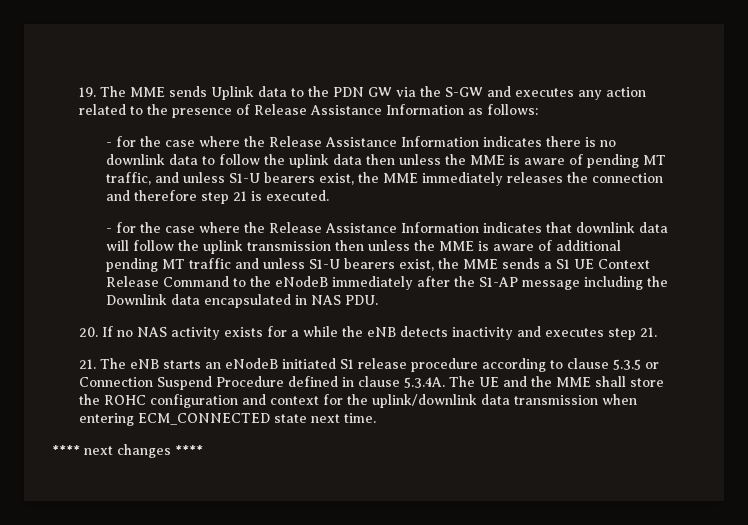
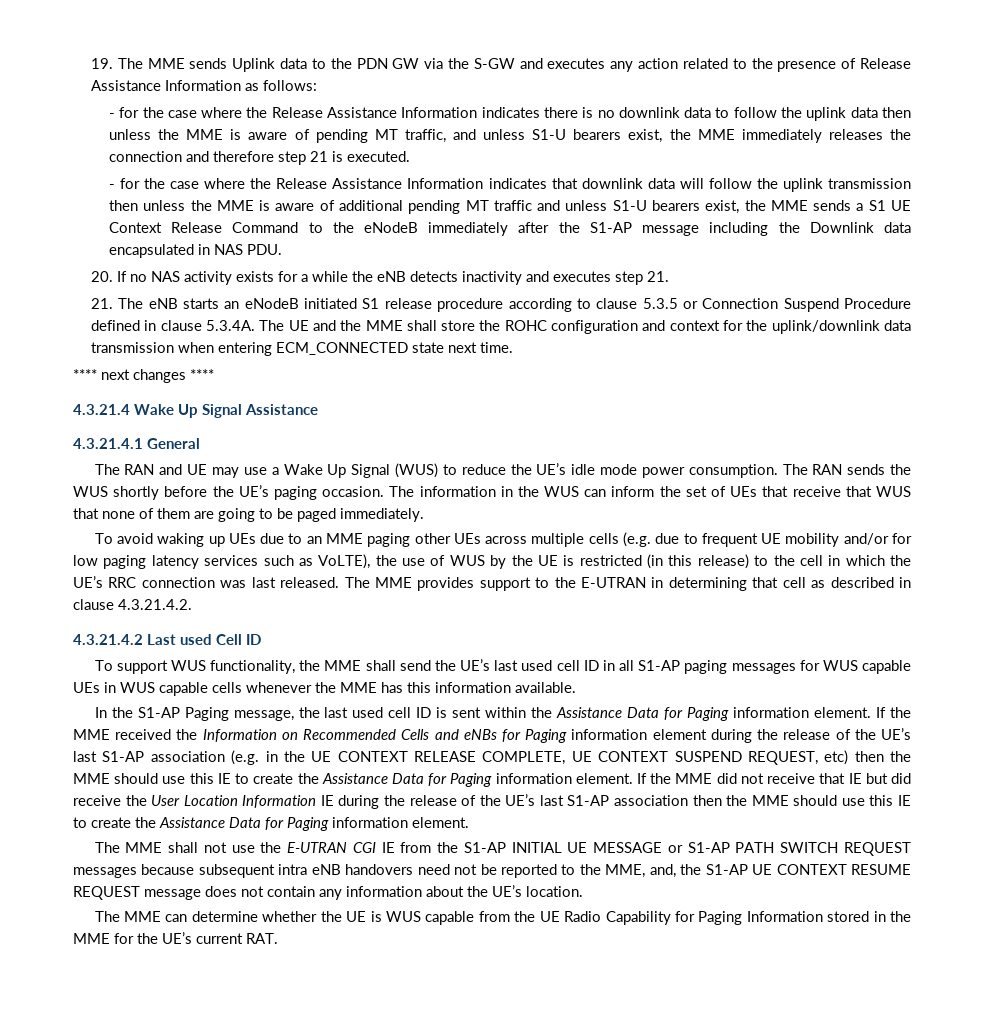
+ 4.3.21.4 Wake Up Signal Assistance
+ 4.3.21.4.1 General
+ The RAN and UE may use a Wake Up Signal (WUS) to reduce the UE’s idle mode power consumption. The RAN sends the WUS shortly before the UE’s paging occasion. The information in the WUS can inform the set of UEs that receive that WUS that none of them are going to be paged immediately.
+ To avoid waking up UEs due to an MME paging other UEs across multiple cells (e.g. due to frequent UE mobility and/or for low paging latency services such as VoLTE), the use of WUS by the UE is restricted (in this release) to the cell in which the UE’s RRC connection was last released. The MME provides support to the E-UTRAN in determining that cell as described in clause 4.3.21.4.2.
+ 4.3.21.4.2 Last used Cell ID
+ To support WUS functionality, the MME shall send the UE’s last used cell ID in all S1-AP paging messages for WUS capable UEs in WUS capable cells whenever the MME has this information available.
+ In the S1-AP Paging message, the last used cell ID is sent within the Assistance Data for Paging information element. If the MME received the Information on Recommended Cells and eNBs for Paging information element during the release of the UE’s last S1-AP association (e.g. in the UE CONTEXT RELEASE COMPLETE, UE CONTEXT SUSPEND REQUEST, etc) then the MME should use this IE to create the Assistance Data for Paging information element. If the MME did not receive that IE but did receive the User Location Information IE during the release of the UE’s last S1-AP association then the MME should use this IE to create the Assistance Data for Paging information element.
+ The MME shall not use the E-UTRAN CGI IE from the S1-AP INITIAL UE MESSAGE or S1-AP PATH SWITCH REQUEST messages because subsequent intra eNB handovers need not be reported to the MME, and, the S1-AP UE CONTEXT RESUME REQUEST message does not contain any information about the UE’s location.
+ The MME can determine whether the UE is WUS capable from the UE Radio Capability for Paging Information stored in the MME for the UE’s current RAT.

